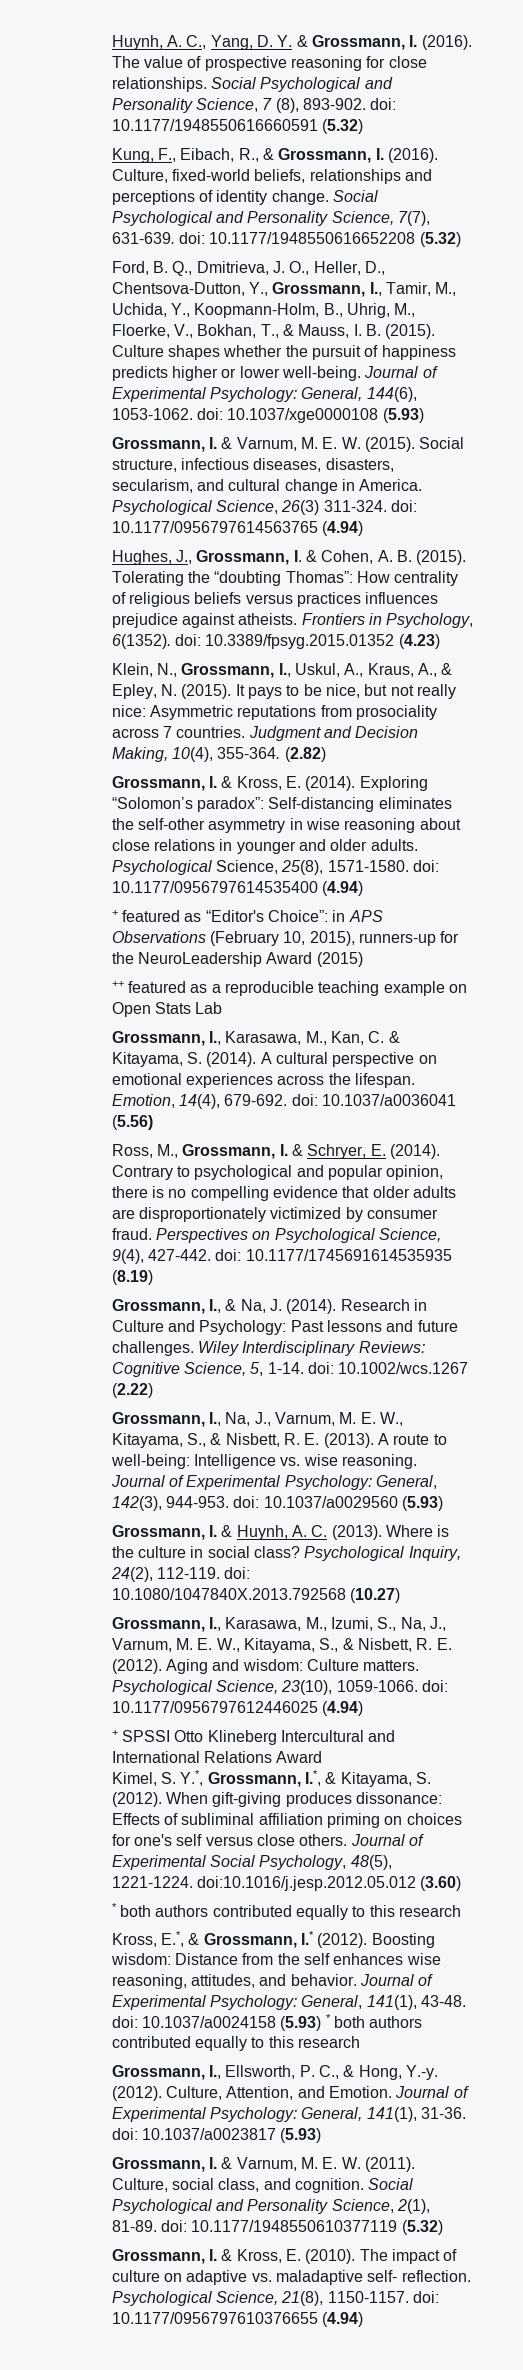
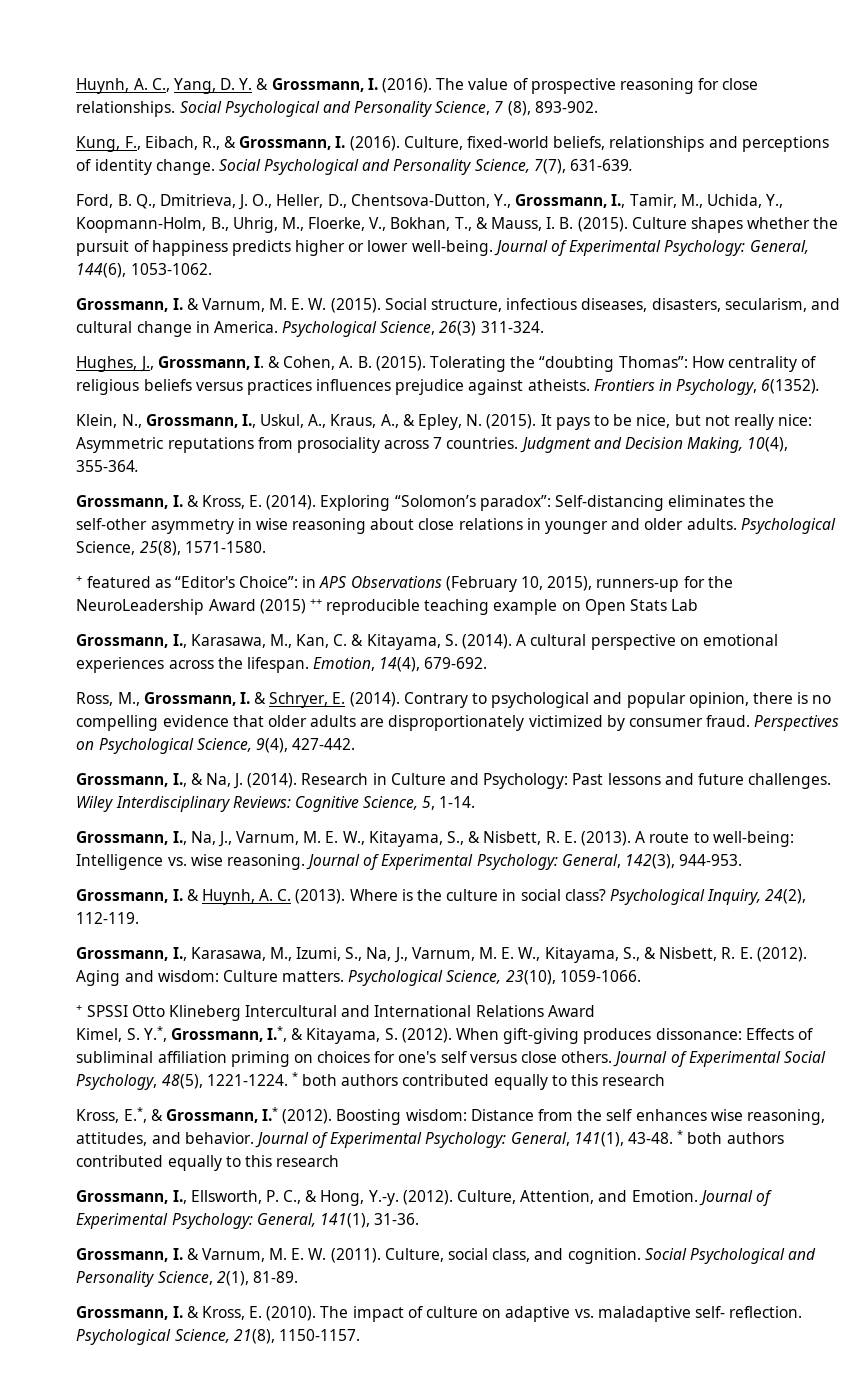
- Social Psychological and Personality Science, 7 (8), 893-902. doi: 10.1177/1948550616660591 (5.32)
+ Social Psychological and Personality Science, 7 (8), 893-902.
- Social Psychological and Personality Science, 7(7), 631-639. doi: 10.1177/1948550616652208 (5.32)
+ Social Psychological and Personality Science, 7(7), 631-639.
- Journal of Experimental Psychology: General, 144(6), 1053-1062. doi: 10.1037/xge0000108 (5.93)
+ Journal of Experimental Psychology: General, 144(6), 1053-1062.
- Psychological Science, 26(3) 311-324. doi: 10.1177/0956797614563765 (4.94)
+ Psychological Science, 26(3) 311-324.
- Frontiers in Psychology, 6(1352). doi: 10.3389/fpsyg.2015.01352 (4.23)
+ Frontiers in Psychology, 6(1352).
- (2.82)
- Psychological Science, 25(8), 1571-1580. doi: 10.1177/0956797614535400 (4.94)
+ Psychological Science, 25(8), 1571-1580.
- + featured as “Editor's Choice”: in APS Observations (February 10, 2015), runners-up for the NeuroLeadership Award (2015)
- ++ featured as a reproducible teaching example on Open Stats Lab
+ + featured as “Editor's Choice”: in APS Observations (February 10, 2015), runners-up for the NeuroLeadership Award (2015) ++ reproducible teaching example on Open Stats Lab
- Emotion, 14(4), 679-692. doi: 10.1037/a0036041 (5.56)
+ Emotion, 14(4), 679-692.
- Perspectives on Psychological Science, 9(4), 427-442. doi: 10.1177/1745691614535935 (8.19)
+ Perspectives on Psychological Science, 9(4), 427-442.
- Wiley Interdisciplinary Reviews: Cognitive Science, 5, 1-14. doi: 10.1002/wcs.1267 (2.22)
+ Wiley Interdisciplinary Reviews: Cognitive Science, 5, 1-14.
- Journal of Experimental Psychology: General, 142(3), 944-953. doi: 10.1037/a0029560 (5.93)
+ Journal of Experimental Psychology: General, 142(3), 944-953.
- Psychological Inquiry, 24(2), 112-119. doi: 10.1080/1047840X.2013.792568 (10.27)
+ Psychological Inquiry, 24(2), 112-119.
- Psychological Science, 23(10), 1059-1066. doi: 10.1177/0956797612446025 (4.94)
+ Psychological Science, 23(10), 1059-1066.
- Journal of Experimental Social Psychology, 48(5), 1221-1224. doi:10.1016/j.jesp.2012.05.012 (3.60)
- * both authors contributed equally to this research
+ Journal of Experimental Social Psychology, 48(5), 1221-1224. * both authors contributed equally to this research
- Journal of Experimental Psychology: General, 141(1), 43-48. doi: 10.1037/a0024158 (5.93) * both authors contributed equally to this research
+ Journal of Experimental Psychology: General, 141(1), 43-48. * both authors contributed equally to this research
- Journal of Experimental Psychology: General, 141(1), 31-36. doi: 10.1037/a0023817 (5.93)
+ Journal of Experimental Psychology: General, 141(1), 31-36.
- Social Psychological and Personality Science, 2(1), 81-89. doi: 10.1177/1948550610377119 (5.32)
+ Social Psychological and Personality Science, 2(1), 81-89.
- Psychological Science, 21(8), 1150-1157. doi: 10.1177/0956797610376655 (4.94)
+ Psychological Science, 21(8), 1150-1157.

